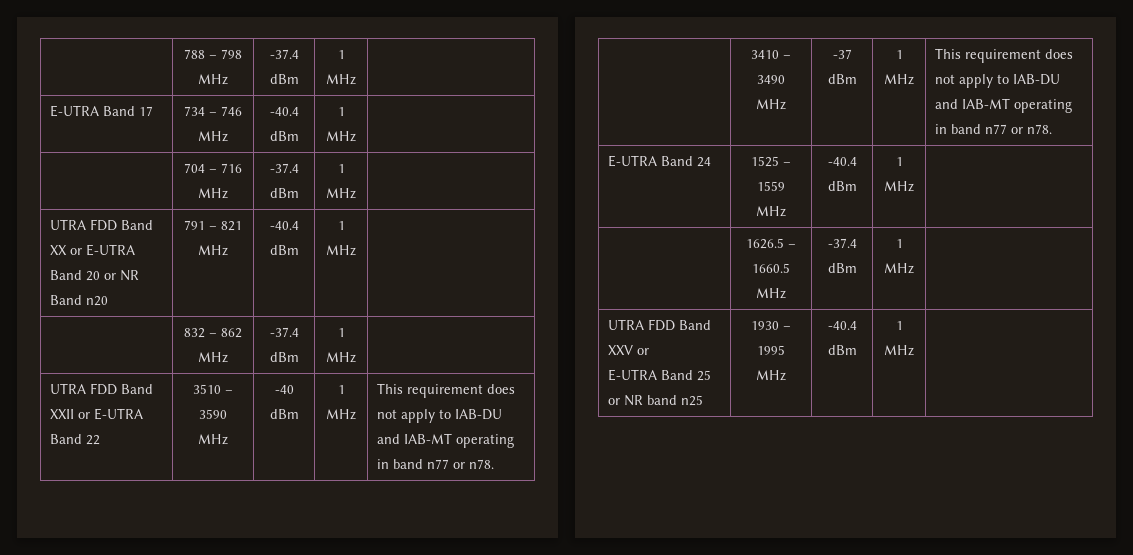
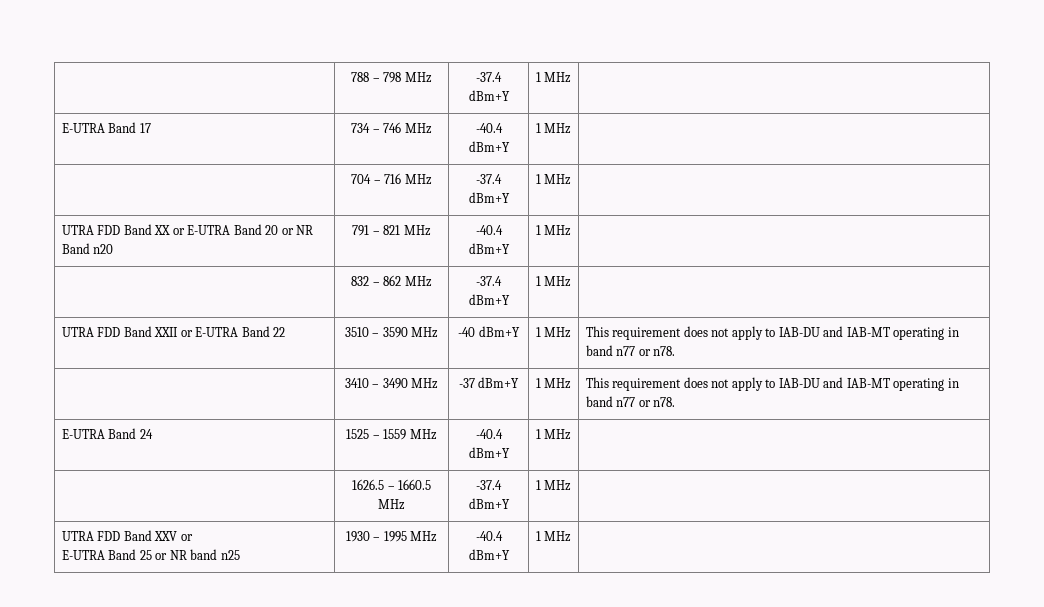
- | 788 – 798 MHz | -37.4 dBm | 1 MHz |
+ | 788 – 798 MHz | -37.4 dBm+Y | 1 MHz |
- E-UTRA Band 17 | 734 – 746 MHz | -40.4 dBm | 1 MHz |
+ E-UTRA Band 17 | 734 – 746 MHz | -40.4 dBm+Y | 1 MHz |
- | 704 – 716 MHz | -37.4 dBm | 1 MHz |
+ | 704 – 716 MHz | -37.4 dBm+Y | 1 MHz |
- UTRA FDD Band XX or E-UTRA Band 20 or NR Band n20 | 791 – 821 MHz | -40.4 dBm | 1 MHz |
+ UTRA FDD Band XX or E-UTRA Band 20 or NR Band n20 | 791 – 821 MHz | -40.4 dBm+Y | 1 MHz |
- | 832 – 862 MHz | -37.4 dBm | 1 MHz |
+ | 832 – 862 MHz | -37.4 dBm+Y | 1 MHz |
- UTRA FDD Band XXII or E-UTRA Band 22 | 3510 – 3590 MHz | -40 dBm | 1 MHz | This requirement does not apply to IAB-DU and IAB-MT operating in band n77 or n78.
+ UTRA FDD Band XXII or E-UTRA Band 22 | 3510 – 3590 MHz | -40 dBm+Y | 1 MHz | This requirement does not apply to IAB-DU and IAB-MT operating in band n77 or n78.
- | 3410 – 3490 MHz | -37 dBm | 1 MHz | This requirement does not apply to IAB-DU and IAB-MT operating in band n77 or n78.
+ | 3410 – 3490 MHz | -37 dBm+Y | 1 MHz | This requirement does not apply to IAB-DU and IAB-MT operating in band n77 or n78.
- E-UTRA Band 24 | 1525 – 1559 MHz | -40.4 dBm | 1 MHz |
+ E-UTRA Band 24 | 1525 – 1559 MHz | -40.4 dBm+Y | 1 MHz |
- | 1626.5 – 1660.5 MHz | -37.4 dBm | 1 MHz |
+ | 1626.5 – 1660.5 MHz | -37.4 dBm+Y | 1 MHz |
  UTRA FDD Band XXV or
- E-UTRA Band 25 or NR band n25 | 1930 – 1995 MHz | -40.4 dBm | 1 MHz |
+ E-UTRA Band 25 or NR band n25 | 1930 – 1995 MHz | -40.4 dBm+Y | 1 MHz |

